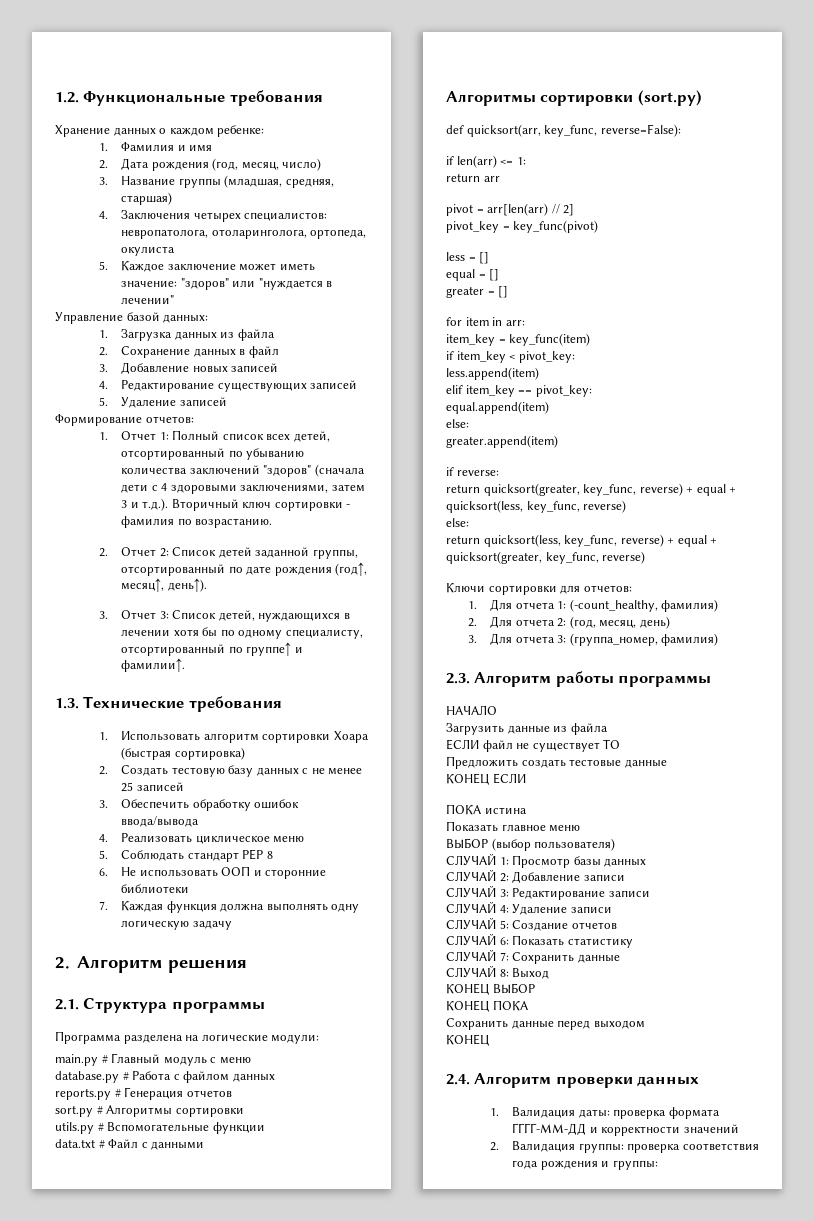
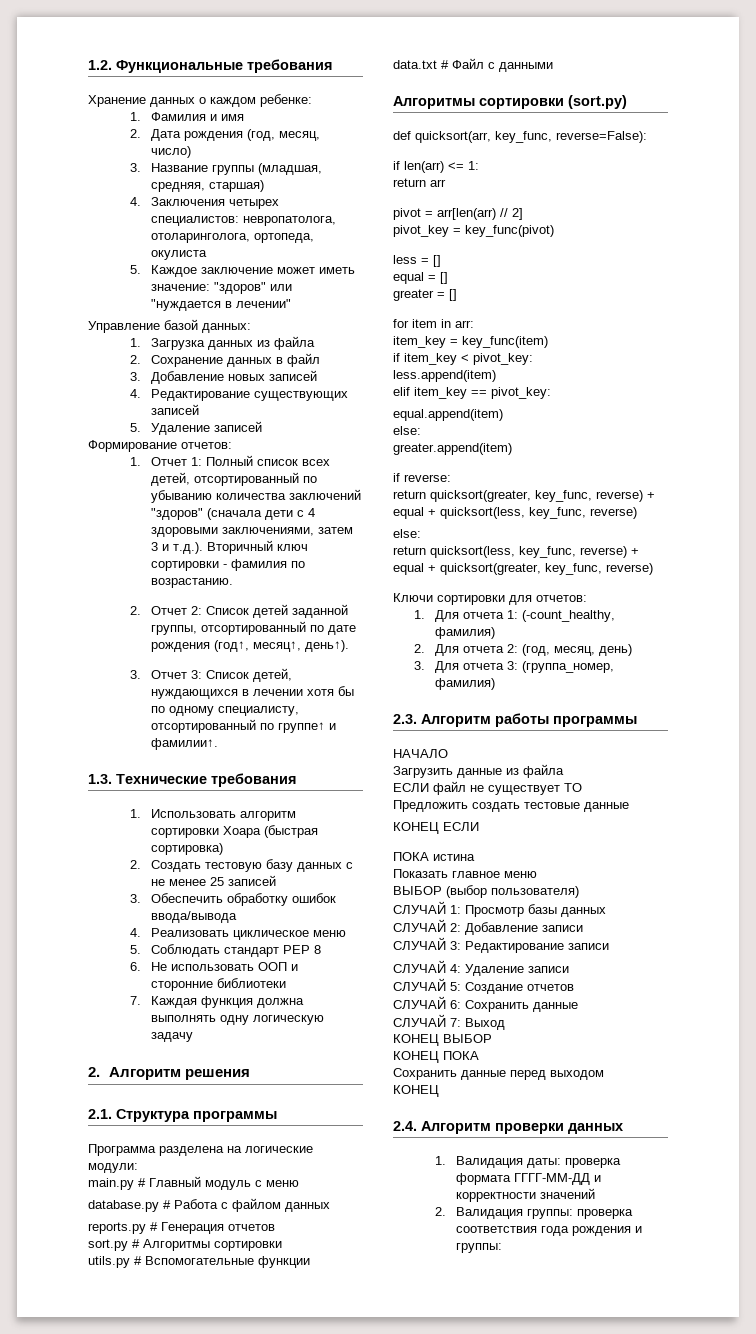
- СЛУЧАЙ 6: Показать статистику
- СЛУЧАЙ 7: Сохранить данные
+ СЛУЧАЙ 6: Сохранить данные
- СЛУЧАЙ 8: Выход
+ СЛУЧАЙ 7: Выход

